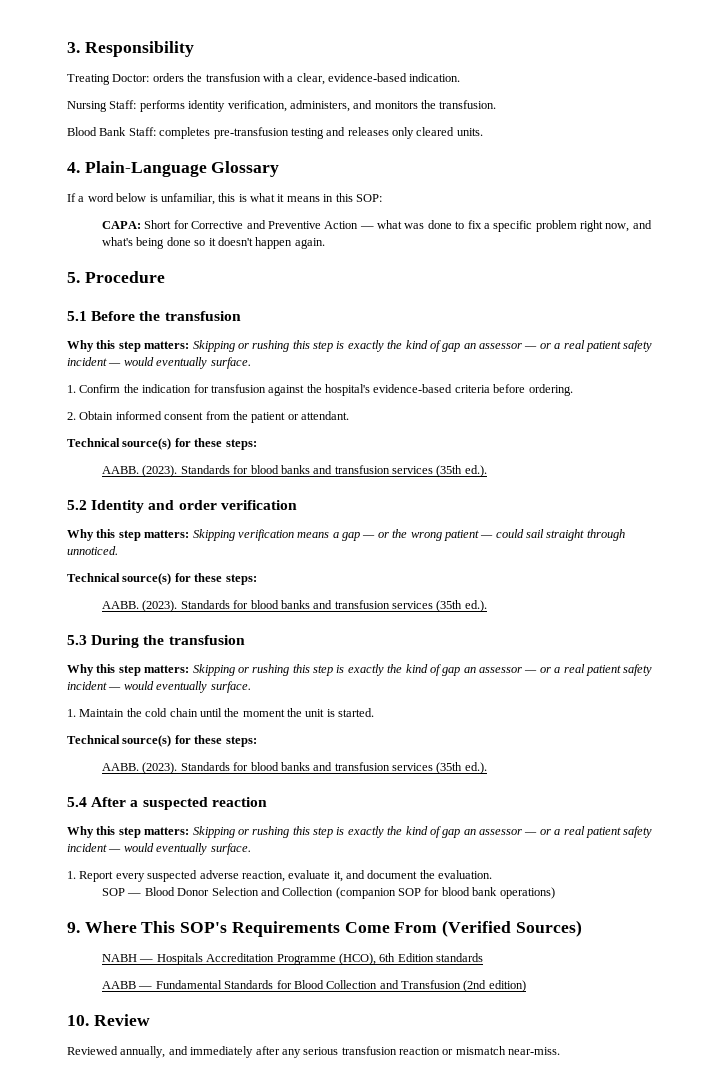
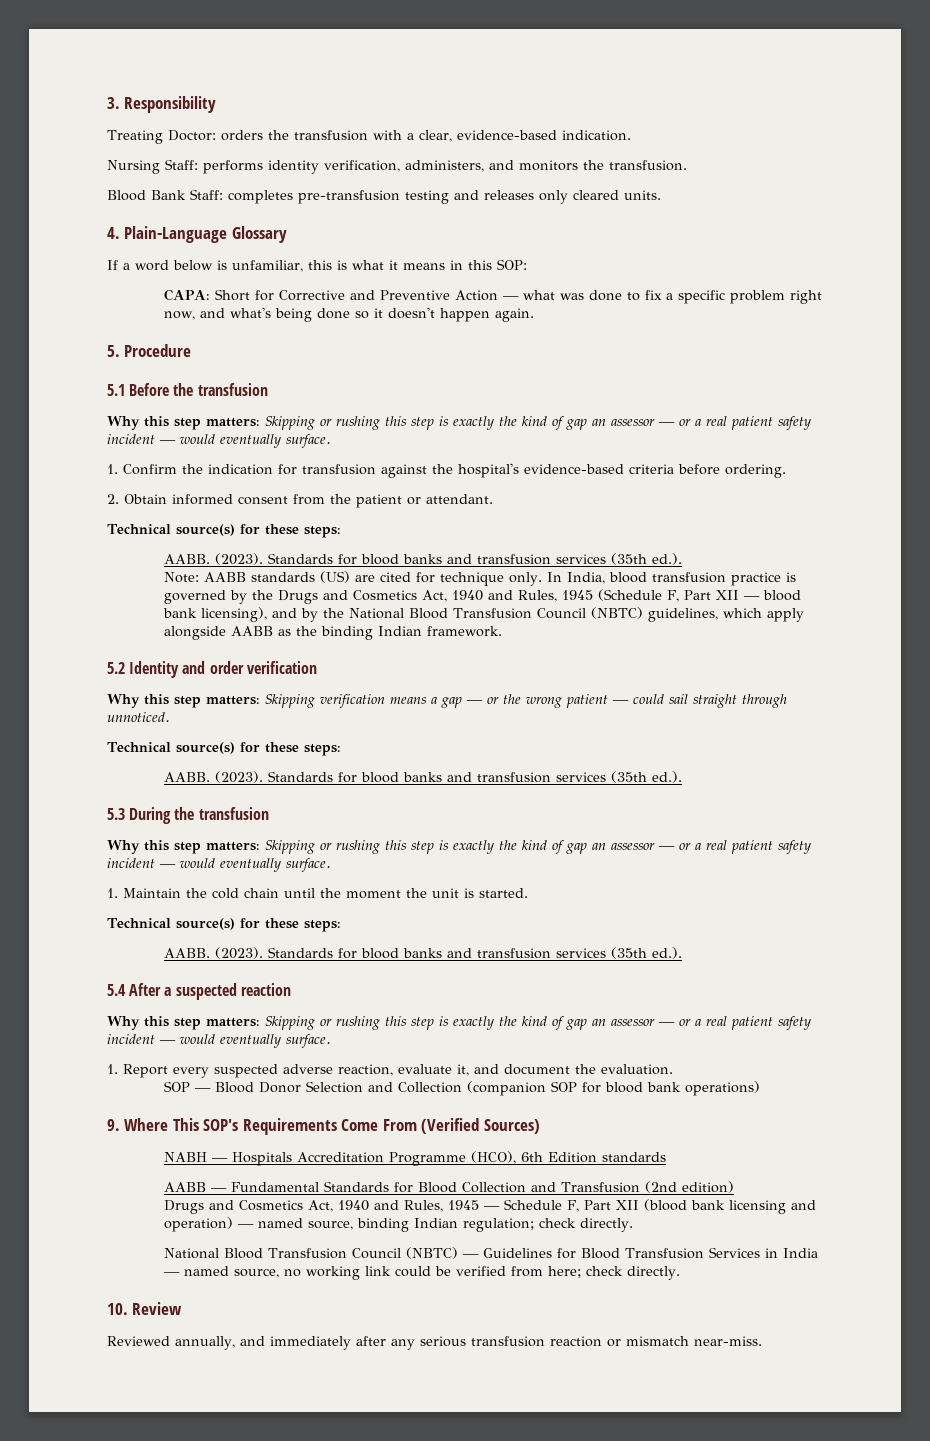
+ Note: AABB standards (US) are cited for technique only. In India, blood transfusion practice is governed by the Drugs and Cosmetics Act, 1940 and Rules, 1945 (Schedule F, Part XII — blood bank licensing), and by the National Blood Transfusion Council (NBTC) guidelines, which apply alongside AABB as the binding Indian framework.
+ Drugs and Cosmetics Act, 1940 and Rules, 1945 — Schedule F, Part XII (blood bank licensing and operation) — named source, binding Indian regulation; check directly.
+ National Blood Transfusion Council (NBTC) — Guidelines for Blood Transfusion Services in India — named source, no working link could be verified from here; check directly.

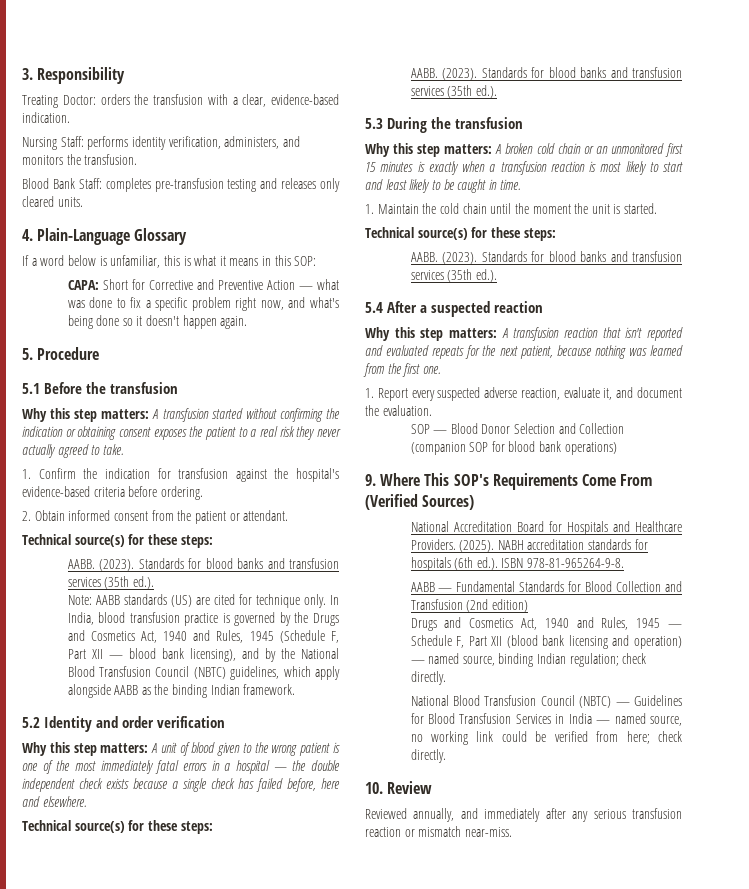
  5.1 Before the transfusion
- Why this step matters: Skipping or rushing this step is exactly the kind of gap an assessor — or a real patient safety incident — would eventually surface.
+ Why this step matters: A transfusion started without confirming the indication or obtaining consent exposes the patient to a real risk they never actually agreed to take.
- Why this step matters: Skipping verification means a gap — or the wrong patient — could sail straight through unnoticed.
+ Why this step matters: A unit of blood given to the wrong patient is one of the most immediately fatal errors in a hospital — the double independent check exists because a single check has failed before, here and elsewhere.
  5.3 During the transfusion
- Why this step matters: Skipping or rushing this step is exactly the kind of gap an assessor — or a real patient safety incident — would eventually surface.
+ Why this step matters: A broken cold chain or an unmonitored first 15 minutes is exactly when a transfusion reaction is most likely to start and least likely to be caught in time.
  5.4 After a suspected reaction
- Why this step matters: Skipping or rushing this step is exactly the kind of gap an assessor — or a real patient safety incident — would eventually surface.
+ Why this step matters: A transfusion reaction that isn't reported and evaluated repeats for the next patient, because nothing was learned from the first one.
- NABH — Hospitals Accreditation Programme (HCO), 6th Edition standards
+ National Accreditation Board for Hospitals and Healthcare Providers. (2025). NABH accreditation standards for hospitals (6th ed.). ISBN 978-81-965264-9-8.

